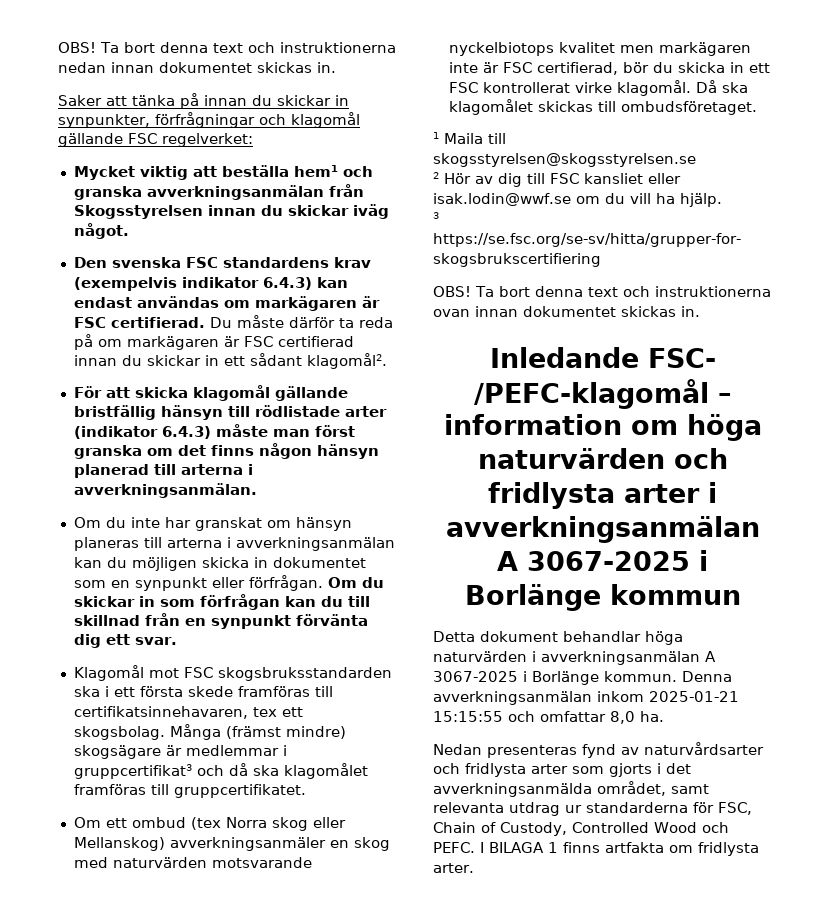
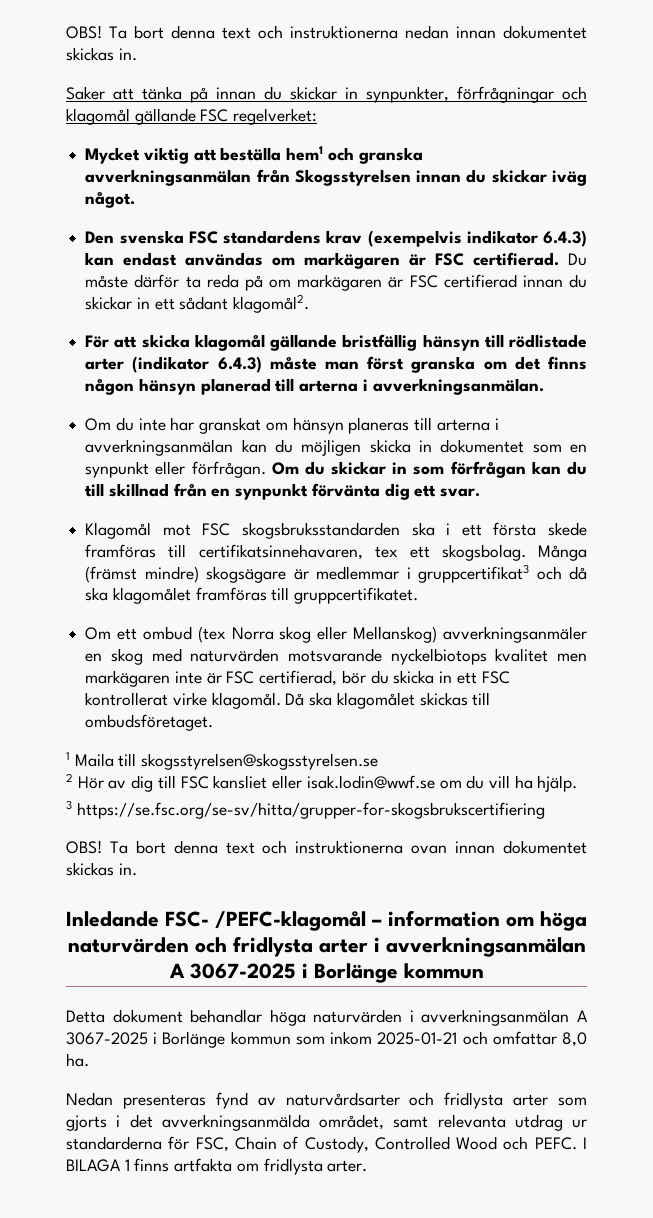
- Detta dokument behandlar höga naturvärden i avverkningsanmälan A 3067-2025 i Borlänge kommun. Denna avverkningsanmälan inkom 2025-01-21 15:15:55 och omfattar 8,0 ha.
+ Detta dokument behandlar höga naturvärden i avverkningsanmälan A 3067-2025 i Borlänge kommun som inkom 2025-01-21 och omfattar 8,0 ha.

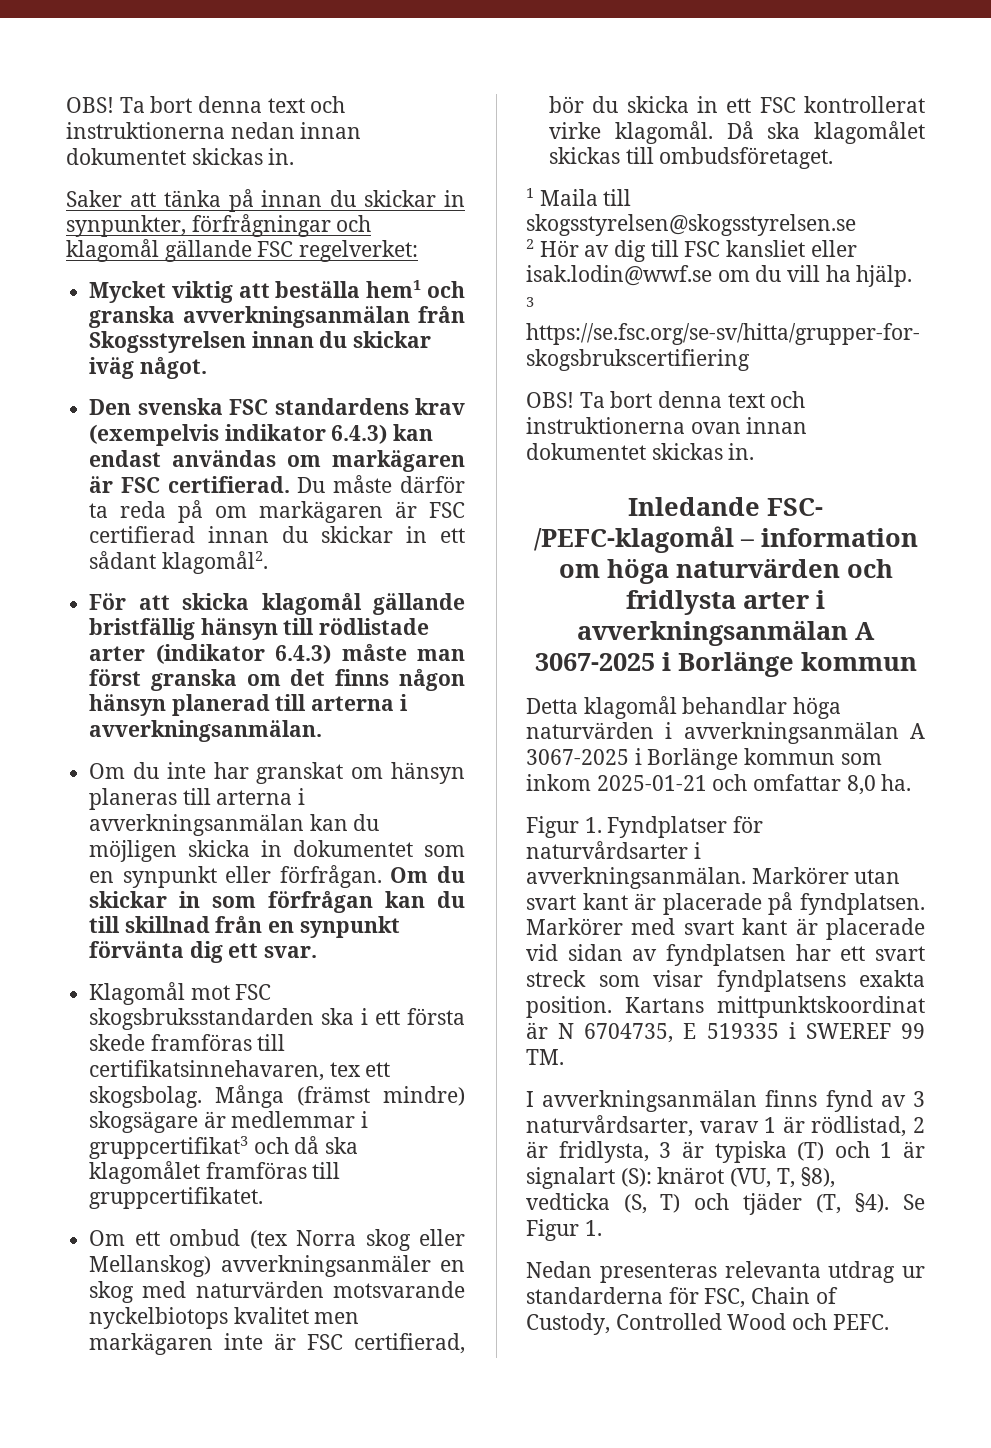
- Detta dokument behandlar höga naturvärden i avverkningsanmälan A 3067-2025 i Borlänge kommun som inkom 2025-01-21 och omfattar 8,0 ha.
+ Detta klagomål behandlar höga naturvärden i avverkningsanmälan A 3067-2025 i Borlänge kommun som inkom 2025-01-21 och omfattar 8,0 ha.
- Nedan presenteras fynd av naturvårdsarter och fridlysta arter som gjorts i det avverkningsanmälda området, samt relevanta utdrag ur standarderna för FSC, Chain of Custody, Controlled Wood och PEFC. I BILAGA 1 finns artfakta om fridlysta arter.
+ Figur 1. Fyndplatser för naturvårdsarter i avverkningsanmälan. Markörer utan svart kant är placerade på fyndplatsen. Markörer med svart kant är placerade vid sidan av fyndplatsen har ett svart streck som visar fyndplatsens exakta position. Kartans mittpunktskoordinat är N 6704735, E 519335 i SWEREF 99 TM.
+ I avverkningsanmälan finns fynd av 3 naturvårdsarter, varav 1 är rödlistad, 2 är fridlysta, 3 är typiska (T) och 1 är signalart (S): knärot (VU, T, §8), vedticka (S, T) och tjäder (T, §4). Se Figur 1.
+ Nedan presenteras relevanta utdrag ur standarderna för FSC, Chain of Custody, Controlled Wood och PEFC.

